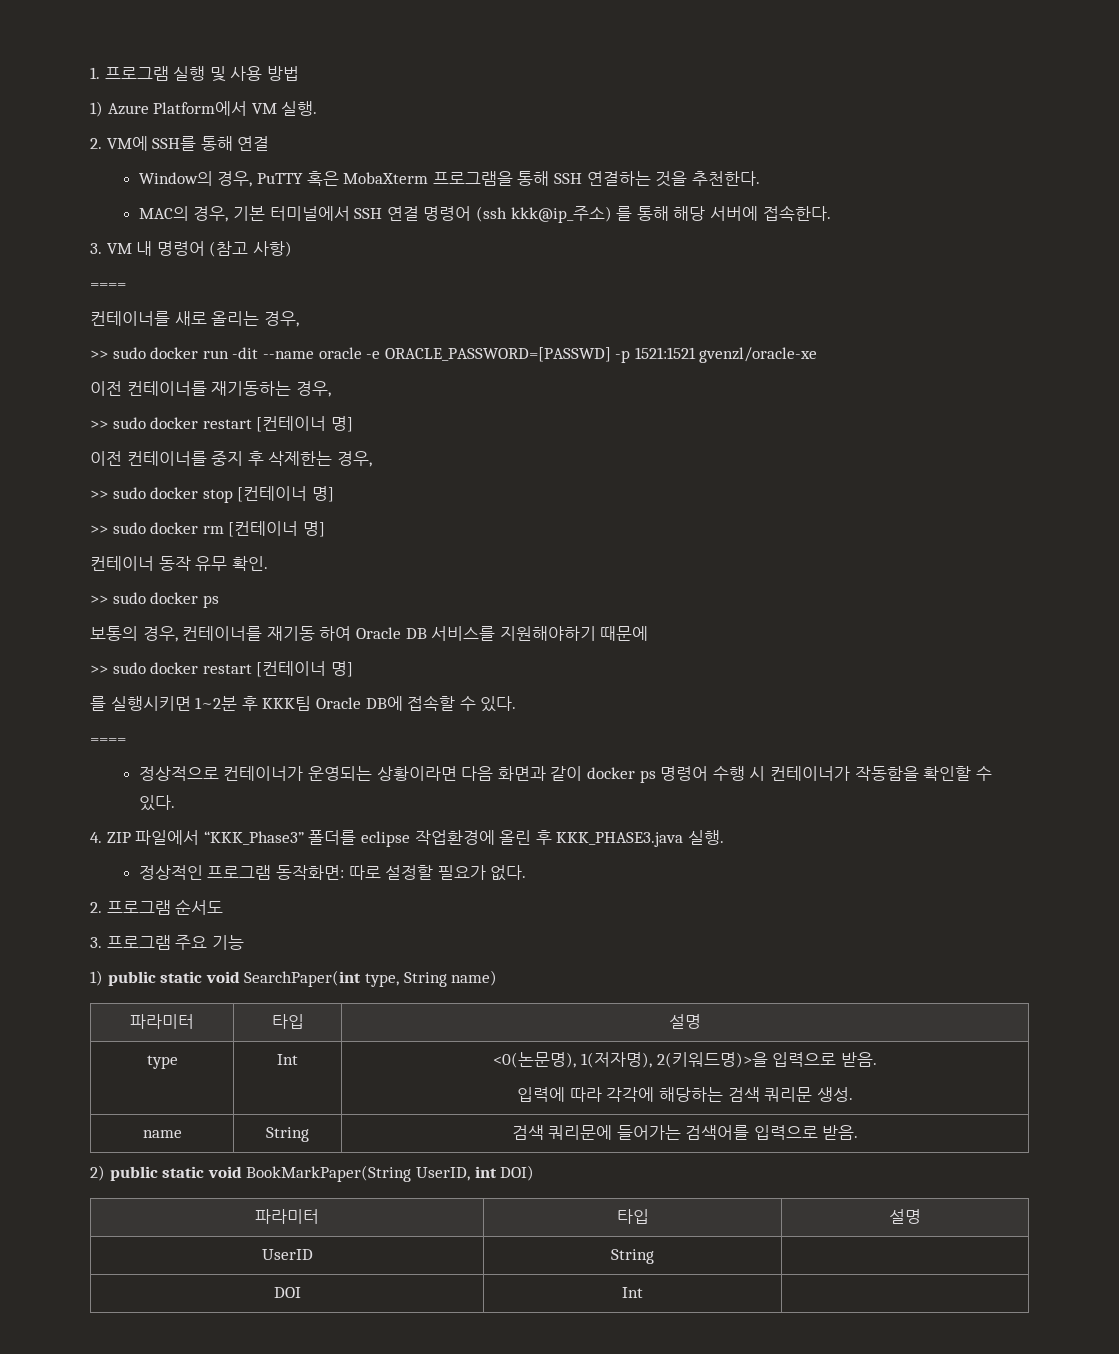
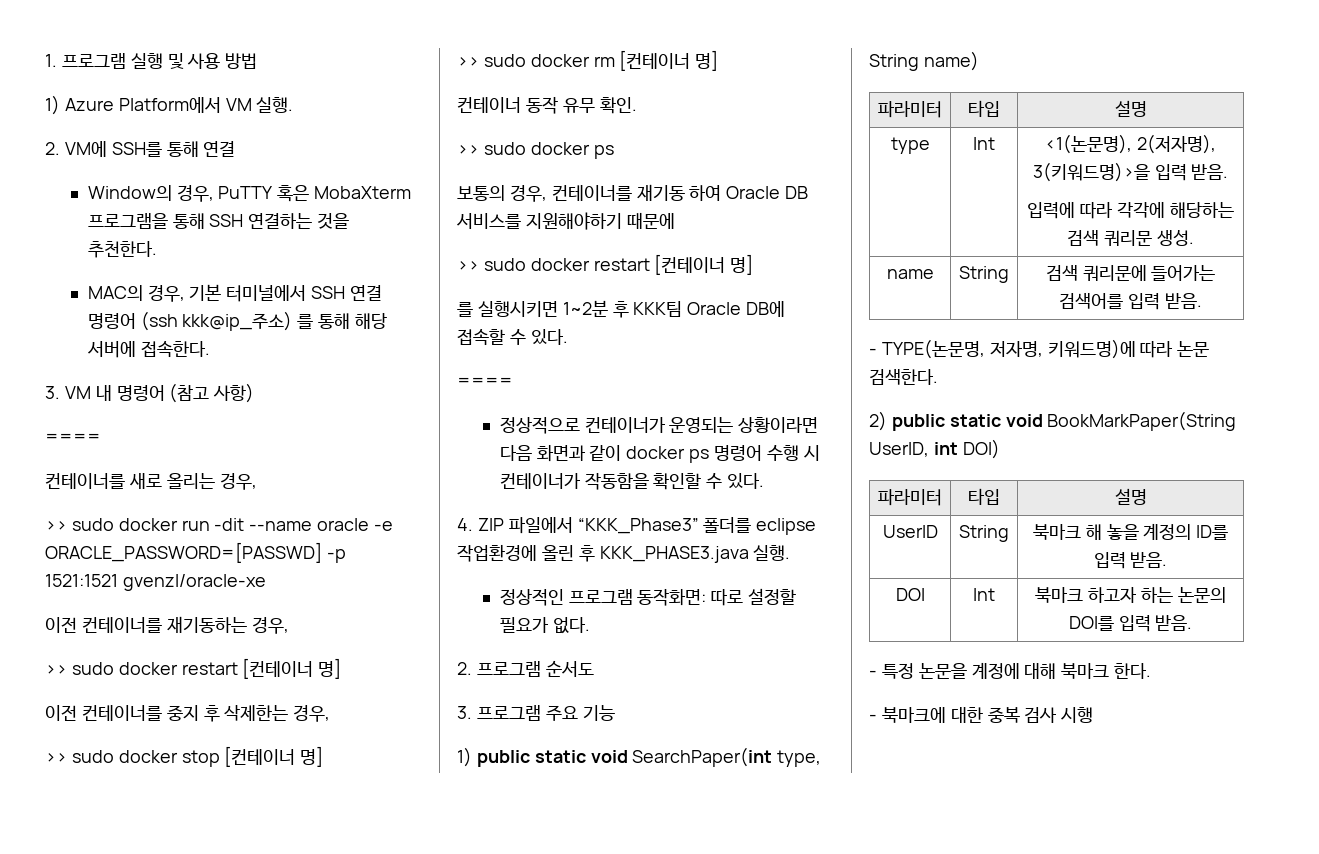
- type | Int | <0(논문명), 1(저자명), 2(키워드명)>을 입력으로 받음.
+ type | Int | <1(논문명), 2(저자명), 3(키워드명)>을 입력 받음.
- name | String | 검색 쿼리문에 들어가는 검색어를 입력으로 받음.
+ name | String | 검색 쿼리문에 들어가는 검색어를 입력 받음.
+ - TYPE(논문명, 저자명, 키워드명)에 따라 논문 검색한다.
- UserID | String |
- DOI | Int |
+ UserID | String | 북마크 해 놓을 계정의 ID를 입력 받음.
+ DOI | Int | 북마크 하고자 하는 논문의 DOI를 입력 받음.
+ - 특정 논문을 계정에 대해 북마크 한다.
+ - 북마크에 대한 중복 검사 시행

